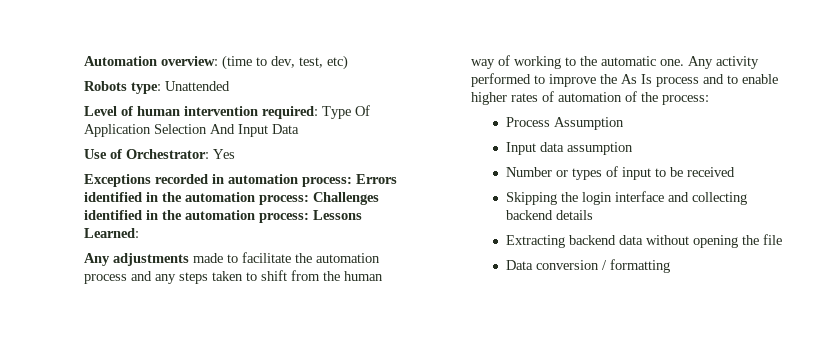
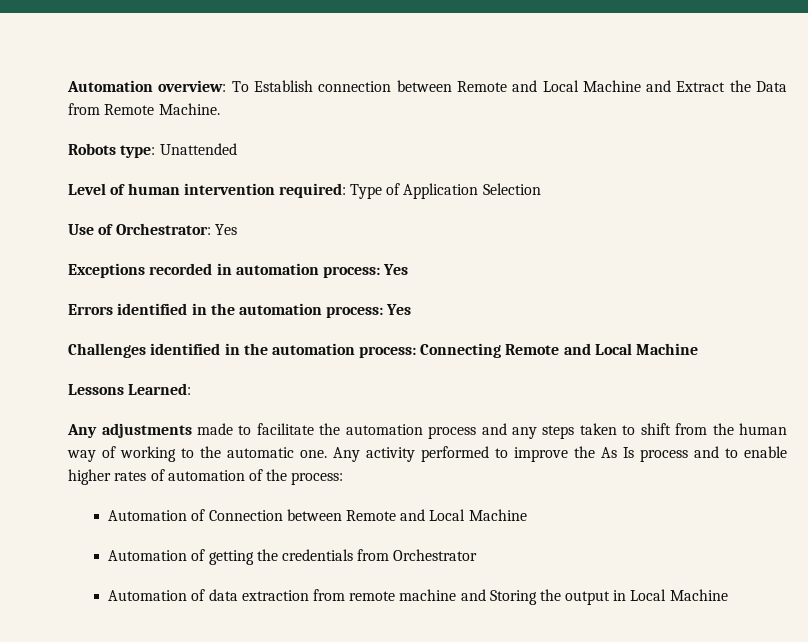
- Automation overview: (time to dev, test, etc)
+ Automation overview: To Establish connection between Remote and Local Machine and Extract the Data from Remote Machine.
- Level of human intervention required: Type Of Application Selection And Input Data
+ Level of human intervention required: Type of Application Selection
- Exceptions recorded in automation process: Errors identified in the automation process: Challenges identified in the automation process: Lessons Learned:
+ Exceptions recorded in automation process: Yes
+ Errors identified in the automation process: Yes
+ Challenges identified in the automation process: Connecting Remote and Local Machine
+ Lessons Learned:
- Process Assumption
- Input data assumption
- Number or types of input to be received
- Skipping the login interface and collecting backend details
- Extracting backend data without opening the file
- Data conversion / formatting
+ Automation of Connection between Remote and Local Machine
+ Automation of getting the credentials from Orchestrator
+ Automation of data extraction from remote machine and Storing the output in Local Machine

